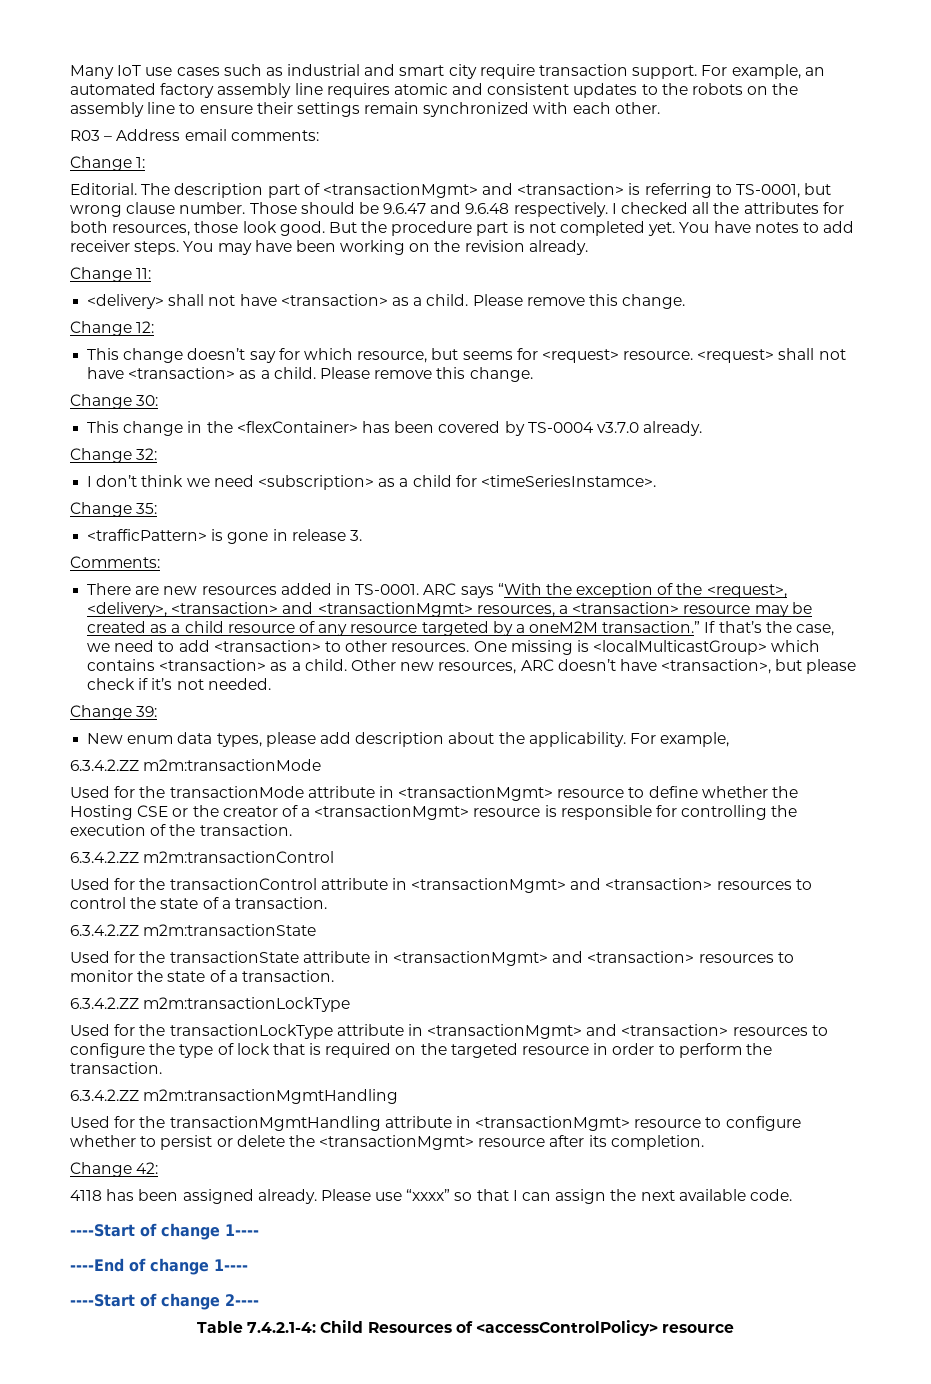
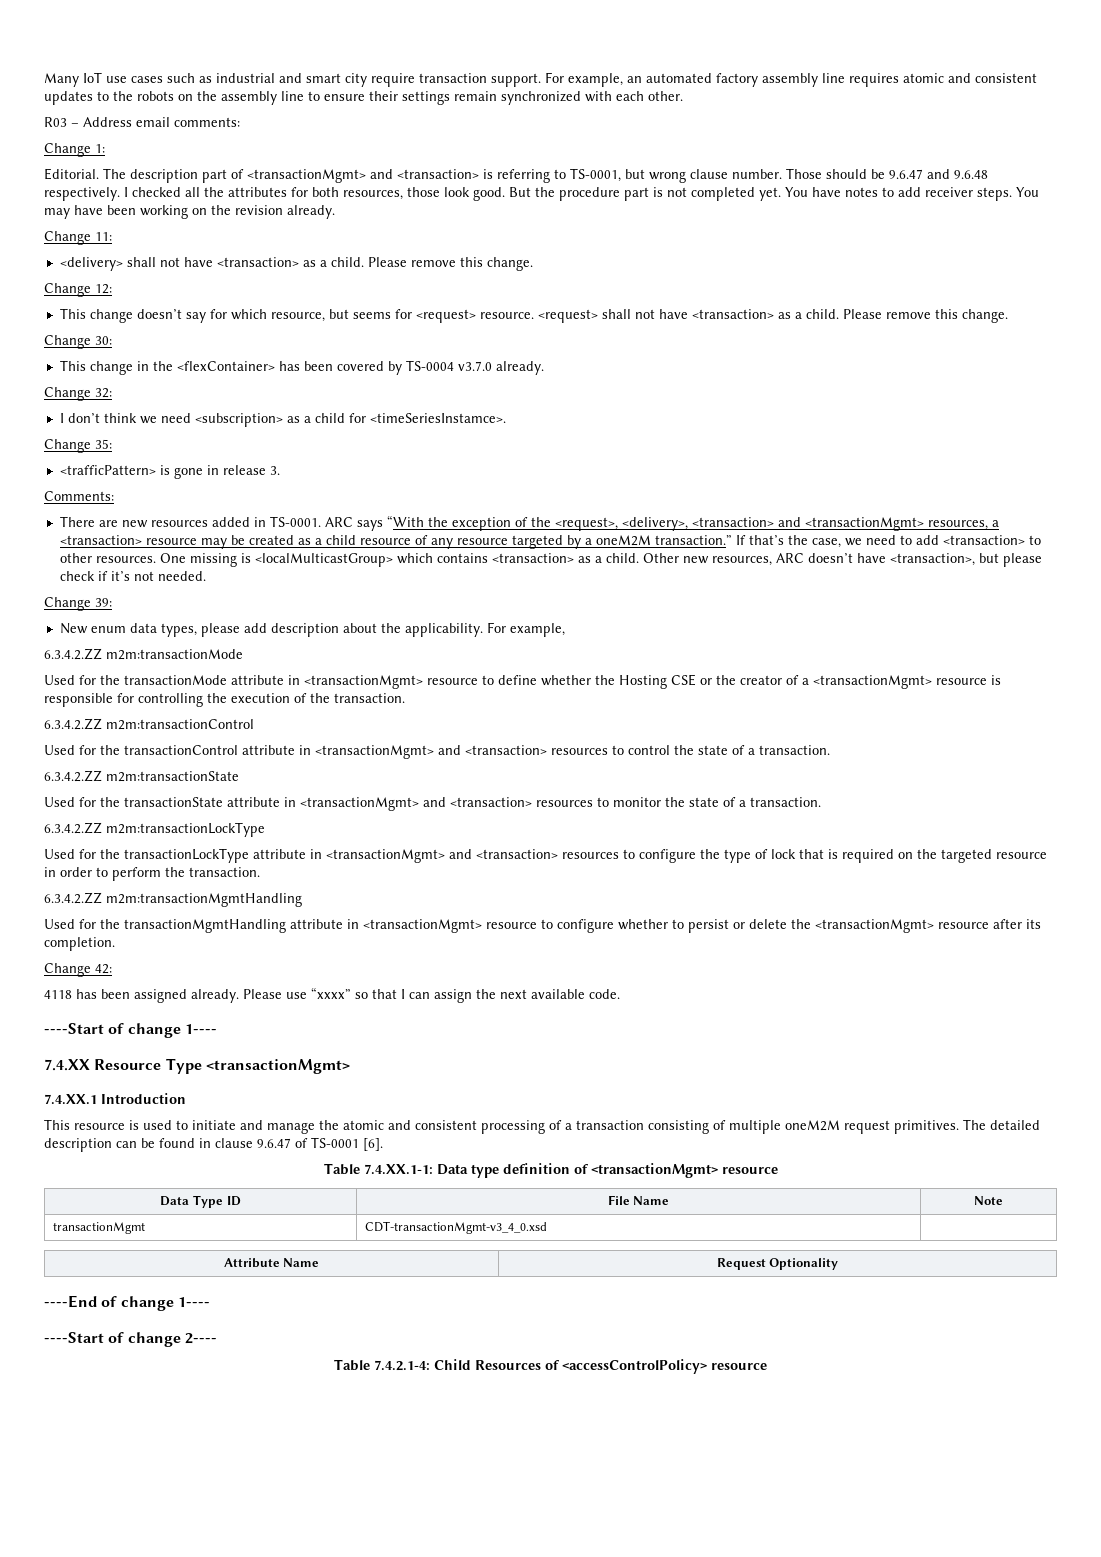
+ 7.4.XX Resource Type <transactionMgmt>
+ 7.4.XX.1 Introduction
+ This resource is used to initiate and manage the atomic and consistent processing of a transaction consisting of multiple oneM2M request primitives. The detailed description can be found in clause 9.6.47 of TS-0001 [6].
+ Table 7.4.XX.1-1: Data type definition of <transactionMgmt> resource
+ Data Type ID | File Name | Note
+ transactionMgmt | CDT-transactionMgmt-v3_4_0.xsd |
+ Attribute Name | Request Optionality

